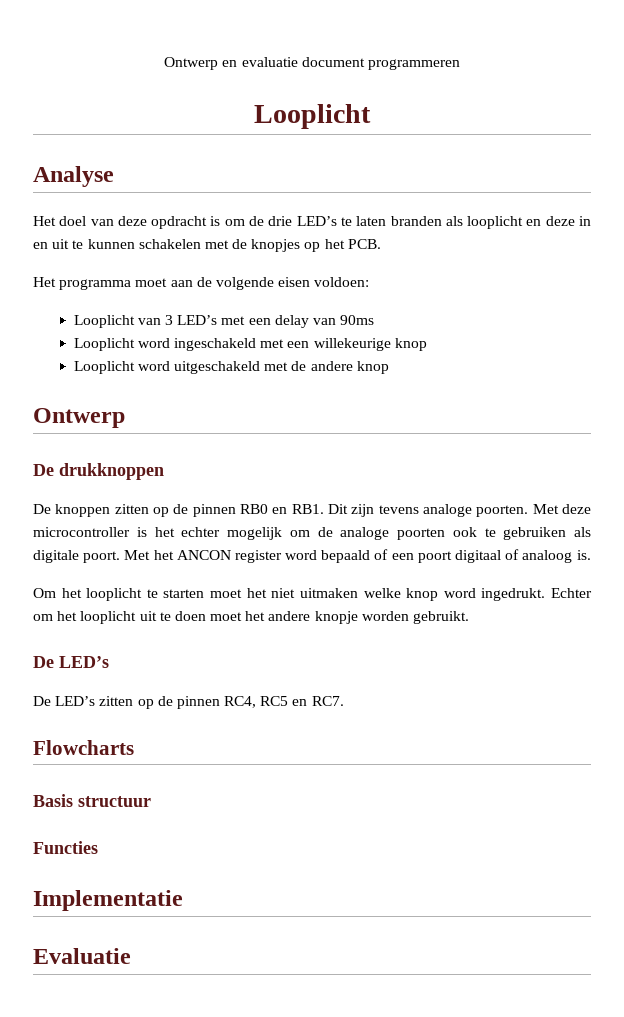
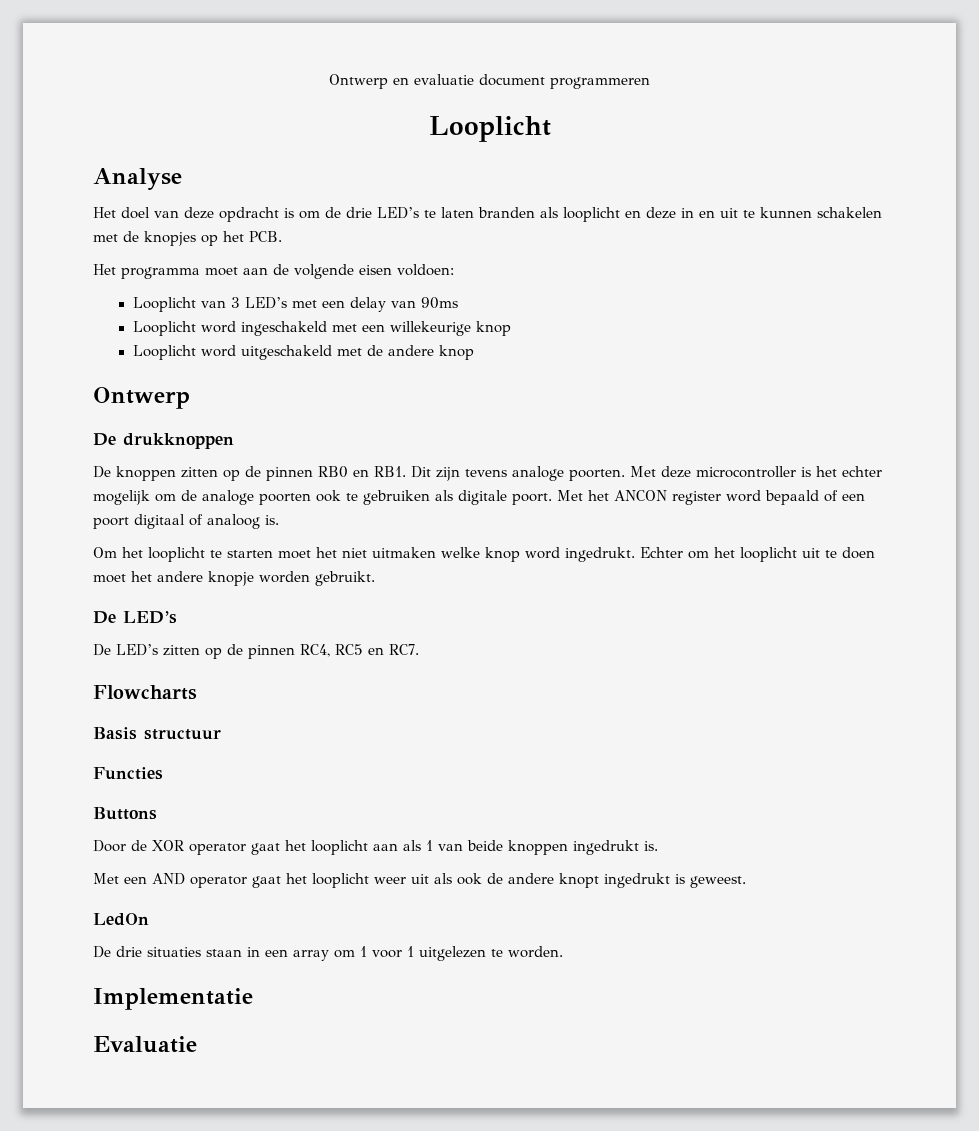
+ Buttons
+ Door de XOR operator gaat het looplicht aan als 1 van beide knoppen ingedrukt is.
+ Met een AND operator gaat het looplicht weer uit als ook de andere knopt ingedrukt is geweest.
+ LedOn
+ De drie situaties staan in een array om 1 voor 1 uitgelezen te worden.

